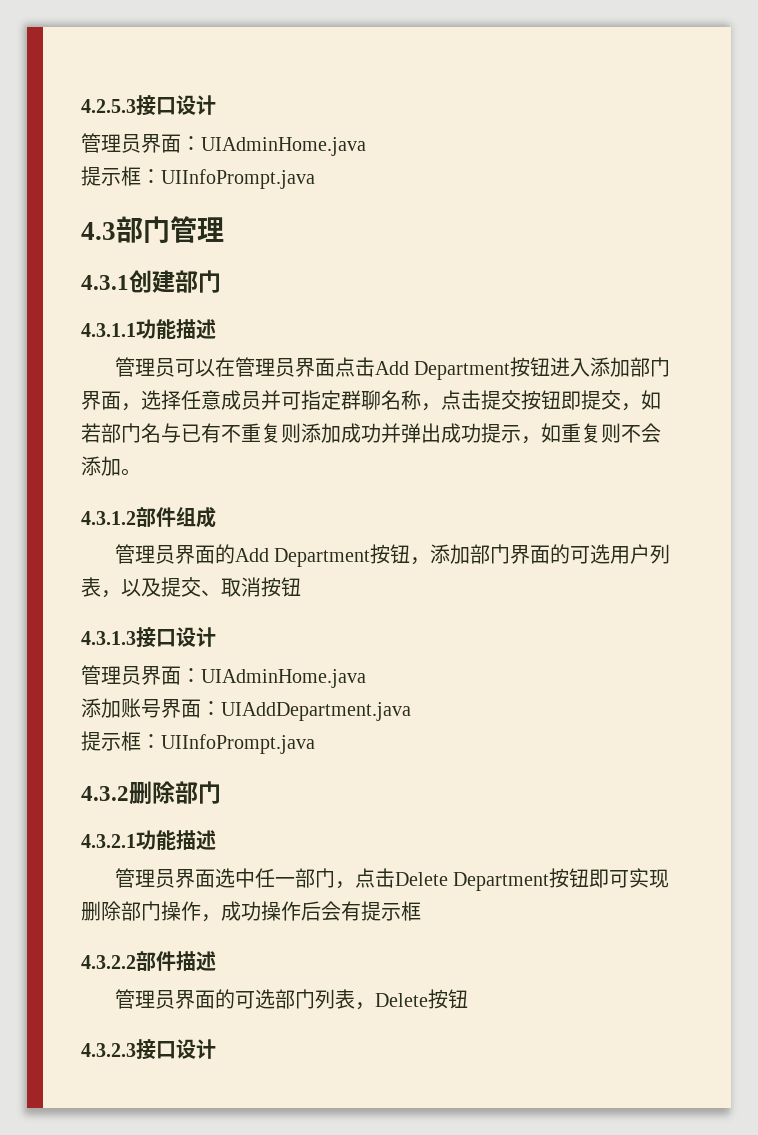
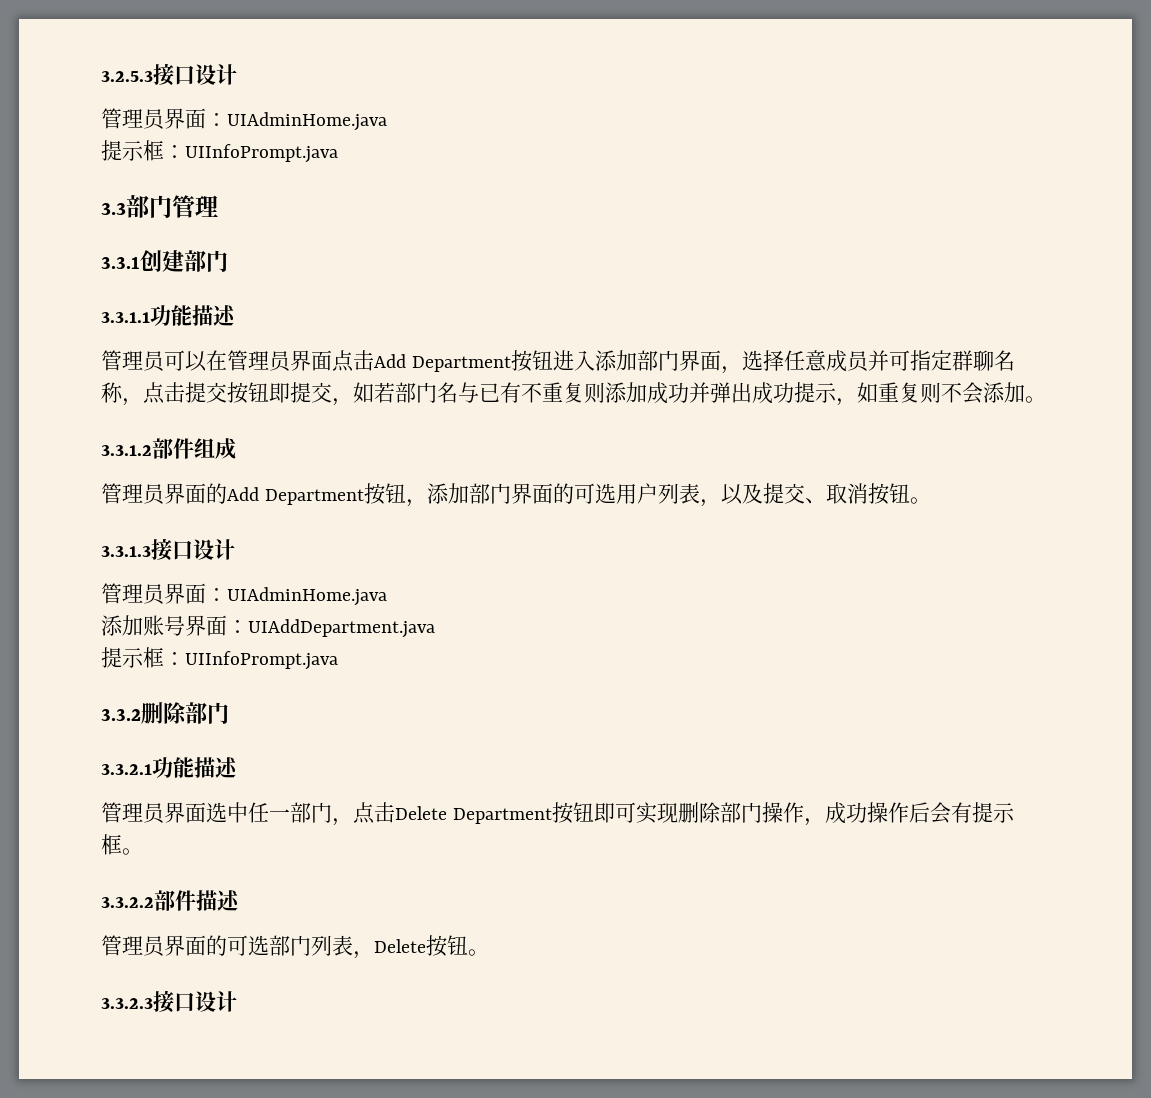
- 4.2.5.3接口设计
+ 3.2.5.3接口设计
- 4.3部门管理
+ 3.3部门管理
- 4.3.1创建部门
+ 3.3.1创建部门
- 4.3.1.1功能描述
+ 3.3.1.1功能描述
- 4.3.1.2部件组成
+ 3.3.1.2部件组成
- 管理员界面的Add Department按钮，添加部门界面的可选用户列表，以及提交、取消按钮
- 4.3.1.3接口设计
+ 管理员界面的Add Department按钮，添加部门界面的可选用户列表，以及提交、取消按钮。
+ 3.3.1.3接口设计
- 4.3.2删除部门
+ 3.3.2删除部门
- 4.3.2.1功能描述
+ 3.3.2.1功能描述
- 管理员界面选中任一部门，点击Delete Department按钮即可实现删除部门操作，成功操作后会有提示框
- 4.3.2.2部件描述
+ 管理员界面选中任一部门，点击Delete Department按钮即可实现删除部门操作，成功操作后会有提示框。
+ 3.3.2.2部件描述
- 管理员界面的可选部门列表，Delete按钮
- 4.3.2.3接口设计
+ 管理员界面的可选部门列表，Delete按钮。
+ 3.3.2.3接口设计

